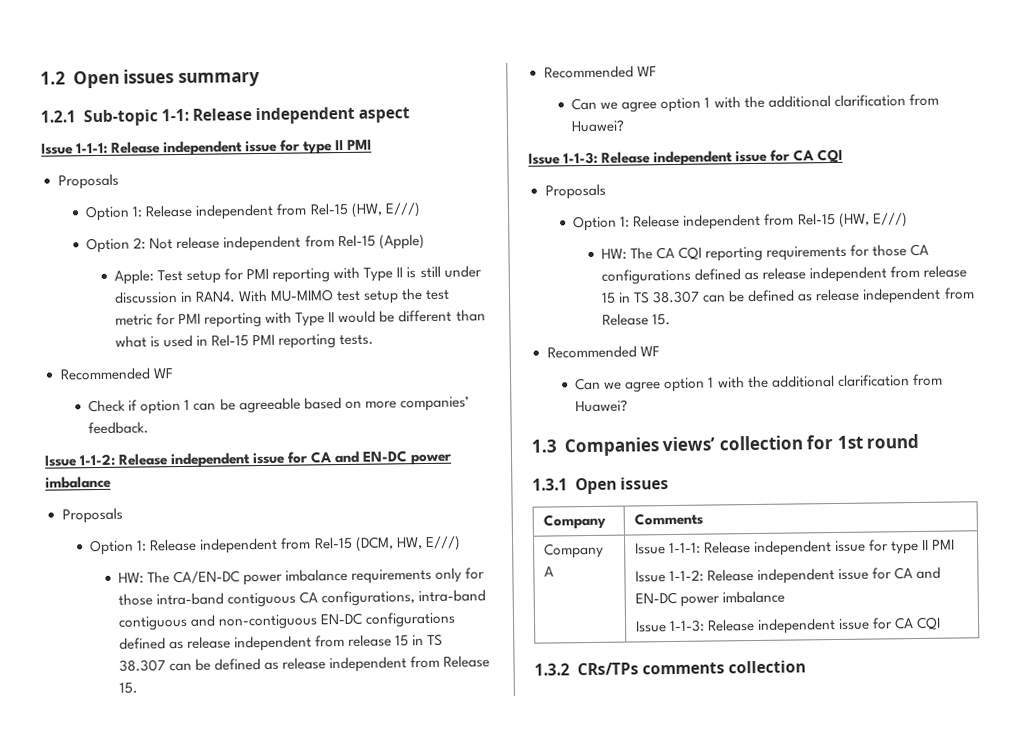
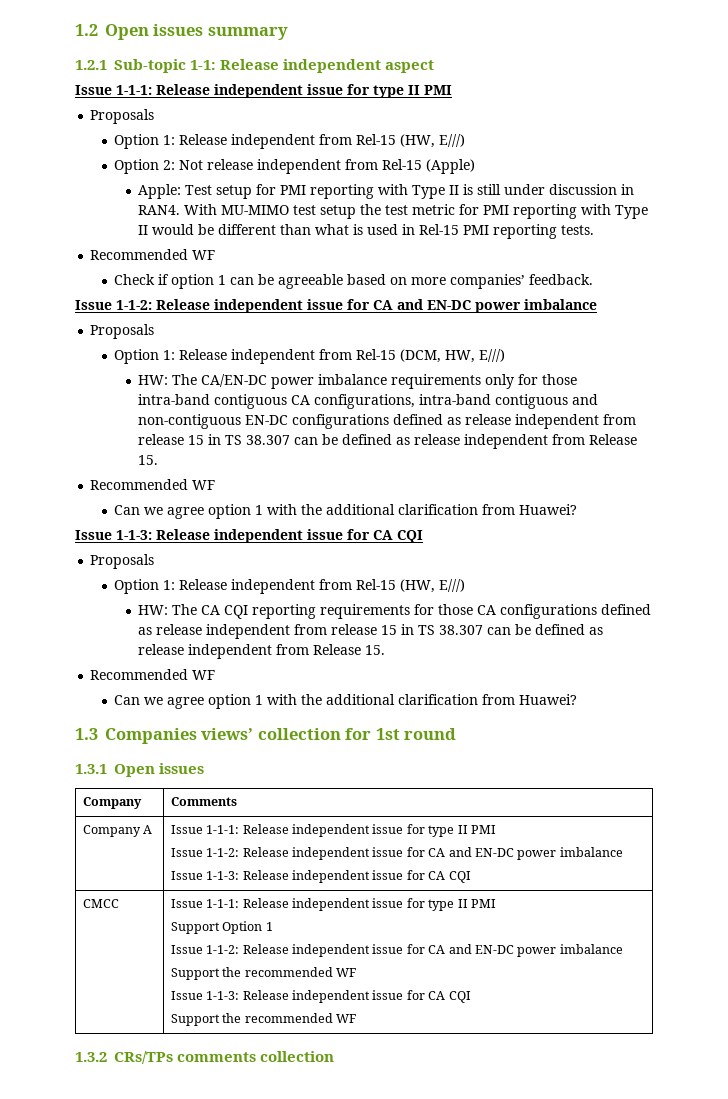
+ CMCC | Issue 1-1-1: Release independent issue for type II PMI
+ Support Option 1
+ Issue 1-1-2: Release independent issue for CA and EN-DC power imbalance
+ Support the recommended WF
+ Issue 1-1-3: Release independent issue for CA CQI
+ Support the recommended WF

